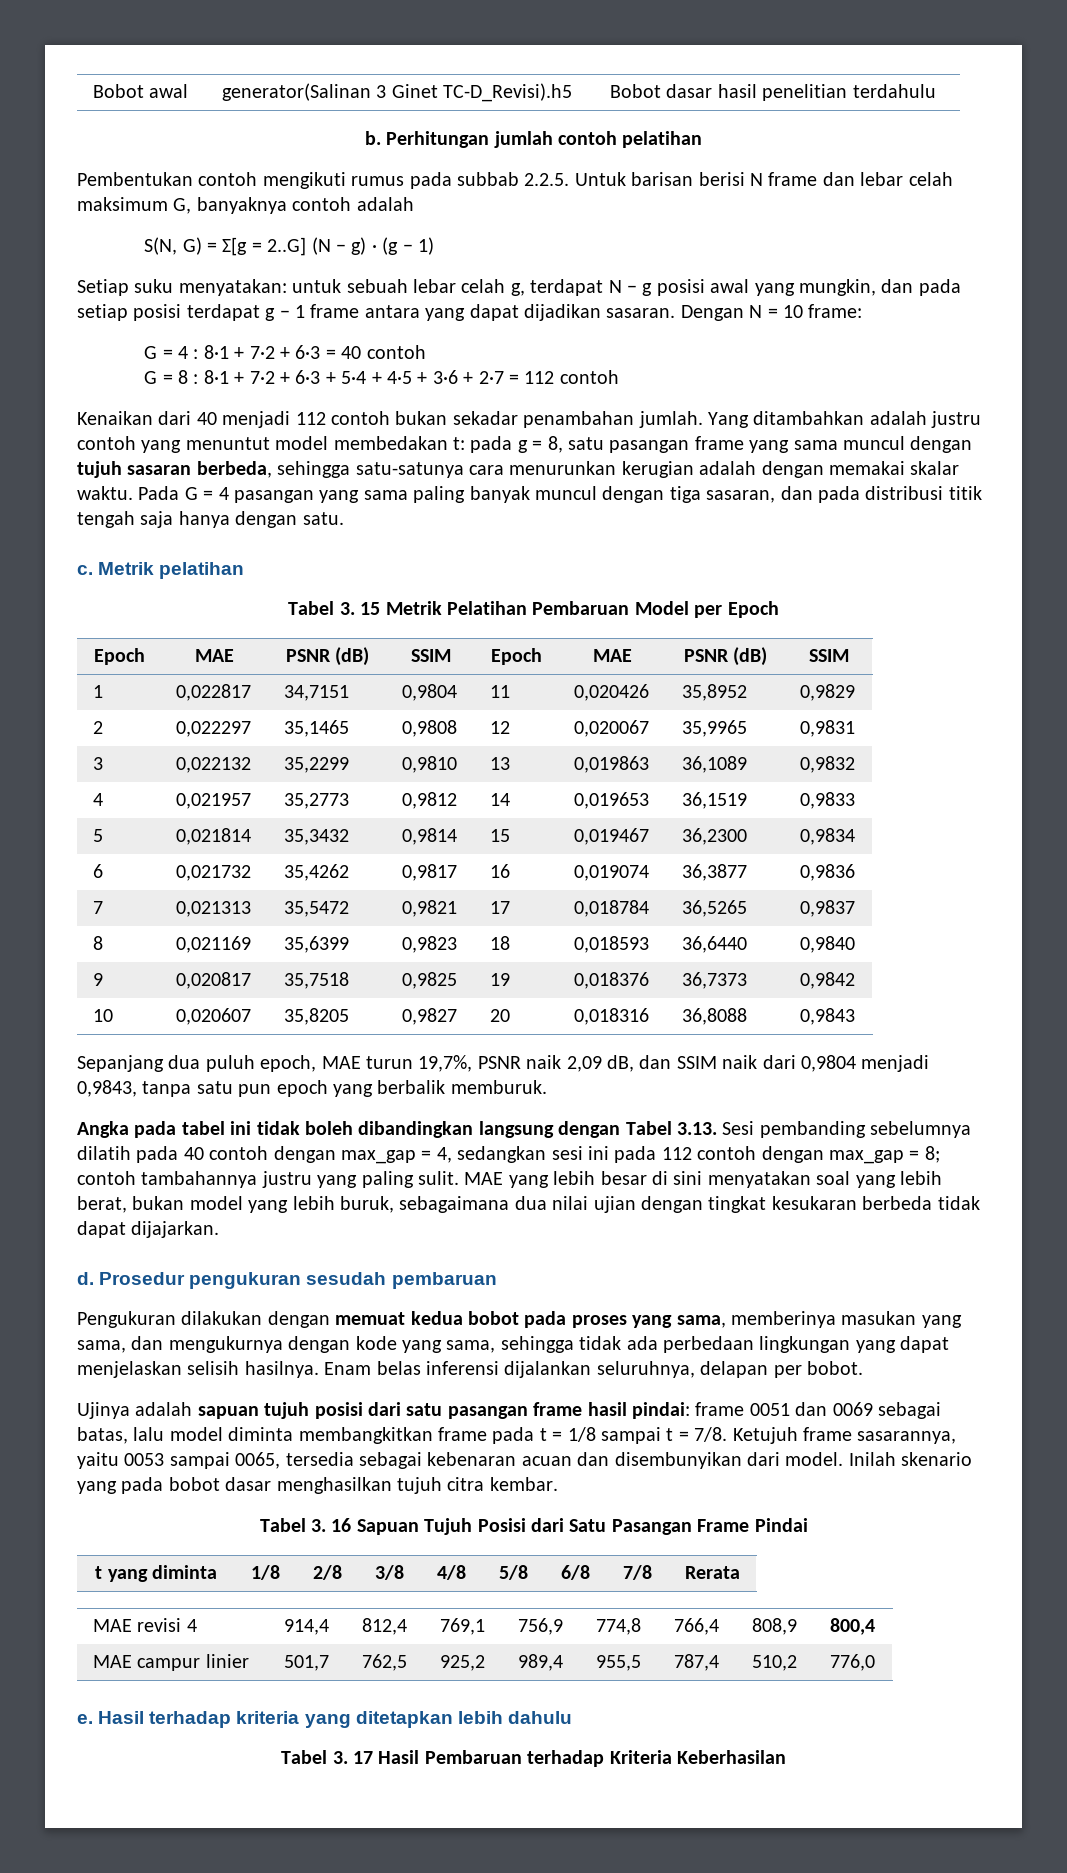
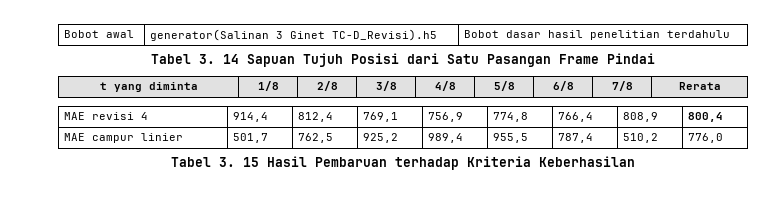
- b. Perhitungan jumlah contoh pelatihan
- Pembentukan contoh mengikuti rumus pada subbab 2.2.5. Untuk barisan berisi N frame dan lebar celah maksimum G, banyaknya contoh adalah
- S(N, G) = Σ[g = 2..G] (N − g) · (g − 1)
- Setiap suku menyatakan: untuk sebuah lebar celah g, terdapat N − g posisi awal yang mungkin, dan pada setiap posisi terdapat g − 1 frame antara yang dapat dijadikan sasaran. Dengan N = 10 frame:
- G = 4 : 8·1 + 7·2 + 6·3 = 40 contoh
- G = 8 : 8·1 + 7·2 + 6·3 + 5·4 + 4·5 + 3·6 + 2·7 = 112 contoh
- Kenaikan dari 40 menjadi 112 contoh bukan sekadar penambahan jumlah. Yang ditambahkan adalah justru contoh yang menuntut model membedakan t: pada g = 8, satu pasangan frame yang sama muncul dengan tujuh sasaran berbeda, sehingga satu-satunya cara menurunkan kerugian adalah dengan memakai skalar waktu. Pada G = 4 pasangan yang sama paling banyak muncul dengan tiga sasaran, dan pada distribusi titik tengah saja hanya dengan satu.
- c. Metrik pelatihan
- Tabel 3. 15 Metrik Pelatihan Pembaruan Model per Epoch
- Epoch | MAE | PSNR (dB) | SSIM | Epoch | MAE | PSNR (dB) | SSIM
- 1 | 0,022817 | 34,7151 | 0,9804 | 11 | 0,020426 | 35,8952 | 0,9829
- 2 | 0,022297 | 35,1465 | 0,9808 | 12 | 0,020067 | 35,9965 | 0,9831
- 3 | 0,022132 | 35,2299 | 0,9810 | 13 | 0,019863 | 36,1089 | 0,9832
- 4 | 0,021957 | 35,2773 | 0,9812 | 14 | 0,019653 | 36,1519 | 0,9833
- 5 | 0,021814 | 35,3432 | 0,9814 | 15 | 0,019467 | 36,2300 | 0,9834
- 6 | 0,021732 | 35,4262 | 0,9817 | 16 | 0,019074 | 36,3877 | 0,9836
- 7 | 0,021313 | 35,5472 | 0,9821 | 17 | 0,018784 | 36,5265 | 0,9837
- 8 | 0,021169 | 35,6399 | 0,9823 | 18 | 0,018593 | 36,6440 | 0,9840
- 9 | 0,020817 | 35,7518 | 0,9825 | 19 | 0,018376 | 36,7373 | 0,9842
- 10 | 0,020607 | 35,8205 | 0,9827 | 20 | 0,018316 | 36,8088 | 0,9843
- Sepanjang dua puluh epoch, MAE turun 19,7%, PSNR naik 2,09 dB, dan SSIM naik dari 0,9804 menjadi 0,9843, tanpa satu pun epoch yang berbalik memburuk.
- Angka pada tabel ini tidak boleh dibandingkan langsung dengan Tabel 3.13. Sesi pembanding sebelumnya dilatih pada 40 contoh dengan max_gap = 4, sedangkan sesi ini pada 112 contoh dengan max_gap = 8; contoh tambahannya justru yang paling sulit. MAE yang lebih besar di sini menyatakan soal yang lebih berat, bukan model yang lebih buruk, sebagaimana dua nilai ujian dengan tingkat kesukaran berbeda tidak dapat dijajarkan.
- d. Prosedur pengukuran sesudah pembaruan
- Pengukuran dilakukan dengan memuat kedua bobot pada proses yang sama, memberinya masukan yang sama, dan mengukurnya dengan kode yang sama, sehingga tidak ada perbedaan lingkungan yang dapat menjelaskan selisih hasilnya. Enam belas inferensi dijalankan seluruhnya, delapan per bobot.
- Ujinya adalah sapuan tujuh posisi dari satu pasangan frame hasil pindai: frame 0051 dan 0069 sebagai batas, lalu model diminta membangkitkan frame pada t = 1/8 sampai t = 7/8. Ketujuh frame sasarannya, yaitu 0053 sampai 0065, tersedia sebagai kebenaran acuan dan disembunyikan dari model. Inilah skenario yang pada bobot dasar menghasilkan tujuh citra kembar.
- Tabel 3. 16 Sapuan Tujuh Posisi dari Satu Pasangan Frame Pindai
+ Tabel 3. 14 Sapuan Tujuh Posisi dari Satu Pasangan Frame Pindai
- e. Hasil terhadap kriteria yang ditetapkan lebih dahulu
- Tabel 3. 17 Hasil Pembaruan terhadap Kriteria Keberhasilan
+ Tabel 3. 15 Hasil Pembaruan terhadap Kriteria Keberhasilan

